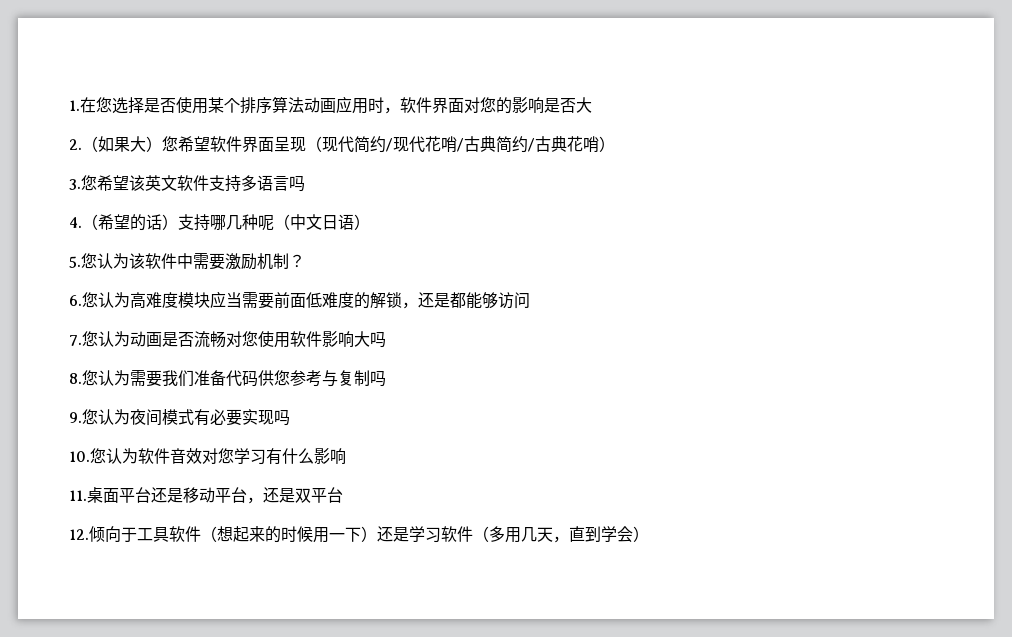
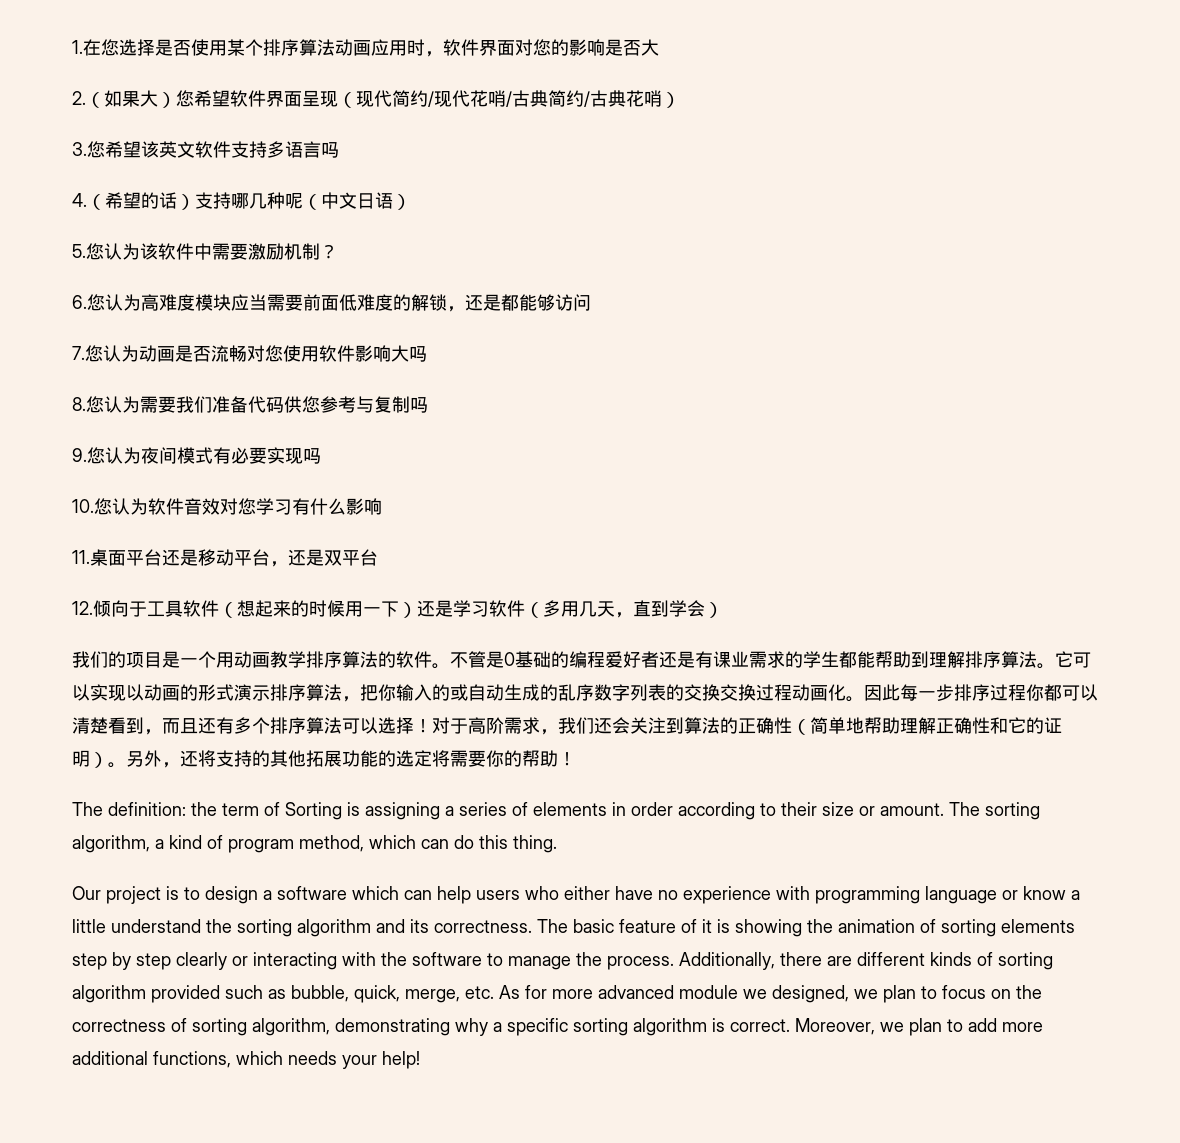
+ 我们的项目是一个用动画教学排序算法的软件。不管是0基础的编程爱好者还是有课业需求的学生都能帮助到理解排序算法。它可以实现以动画的形式演示排序算法，把你输入的或自动生成的乱序数字列表的交换交换过程动画化。因此每一步排序过程你都可以清楚看到，而且还有多个排序算法可以选择！对于高阶需求，我们还会关注到算法的正确性（简单地帮助理解正确性和它的证明）。另外，还将支持的其他拓展功能的选定将需要你的帮助！
+ The definition: the term of Sorting is assigning a series of elements in order according to their size or amount. The sorting algorithm, a kind of program method, which can do this thing.
+ Our project is to design a software which can help users who either have no experience with programming language or know a little understand the sorting algorithm and its correctness. The basic feature of it is showing the animation of sorting elements step by step clearly or interacting with the software to manage the process. Additionally, there are different kinds of sorting algorithm provided such as bubble, quick, merge, etc. As for more advanced module we designed, we plan to focus on the correctness of sorting algorithm, demonstrating why a specific sorting algorithm is correct. Moreover, we plan to add more additional functions, which needs your help!

